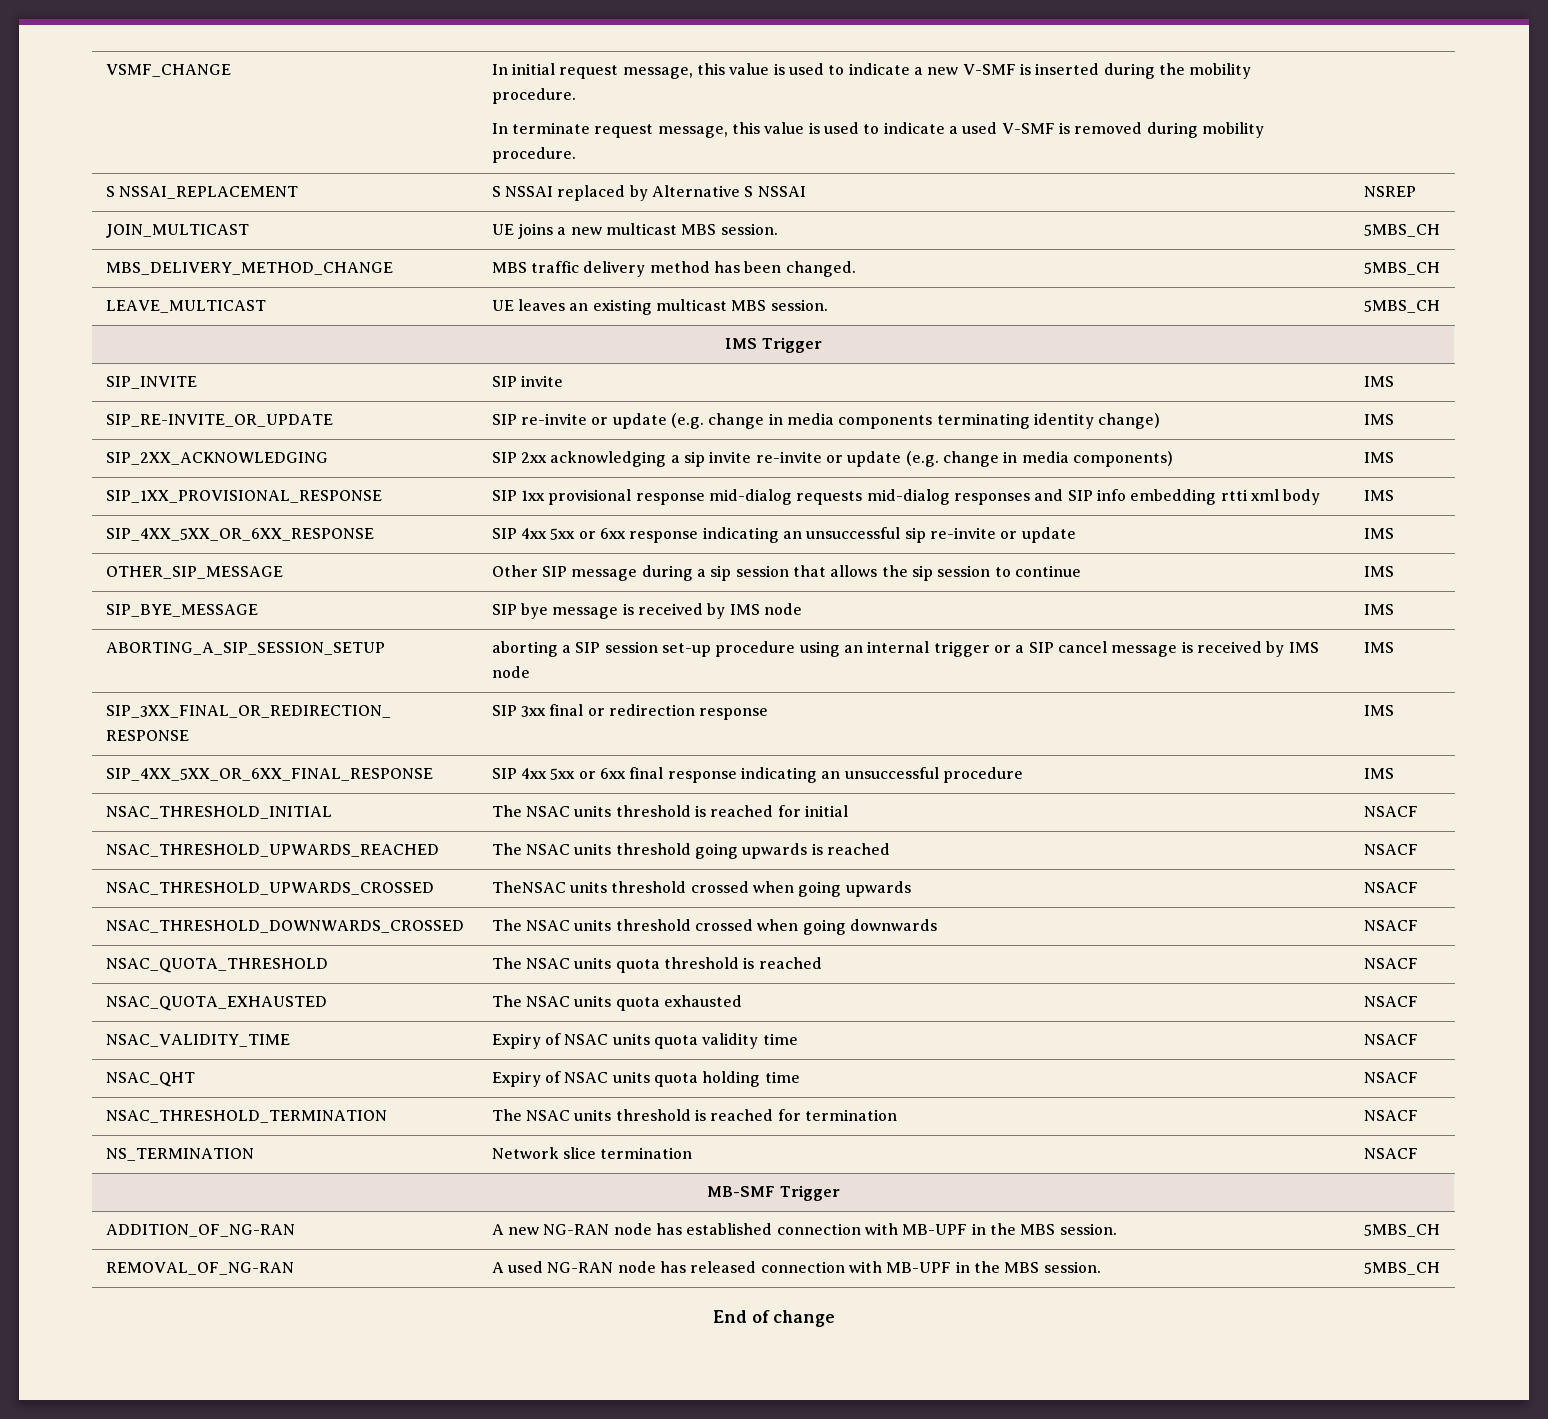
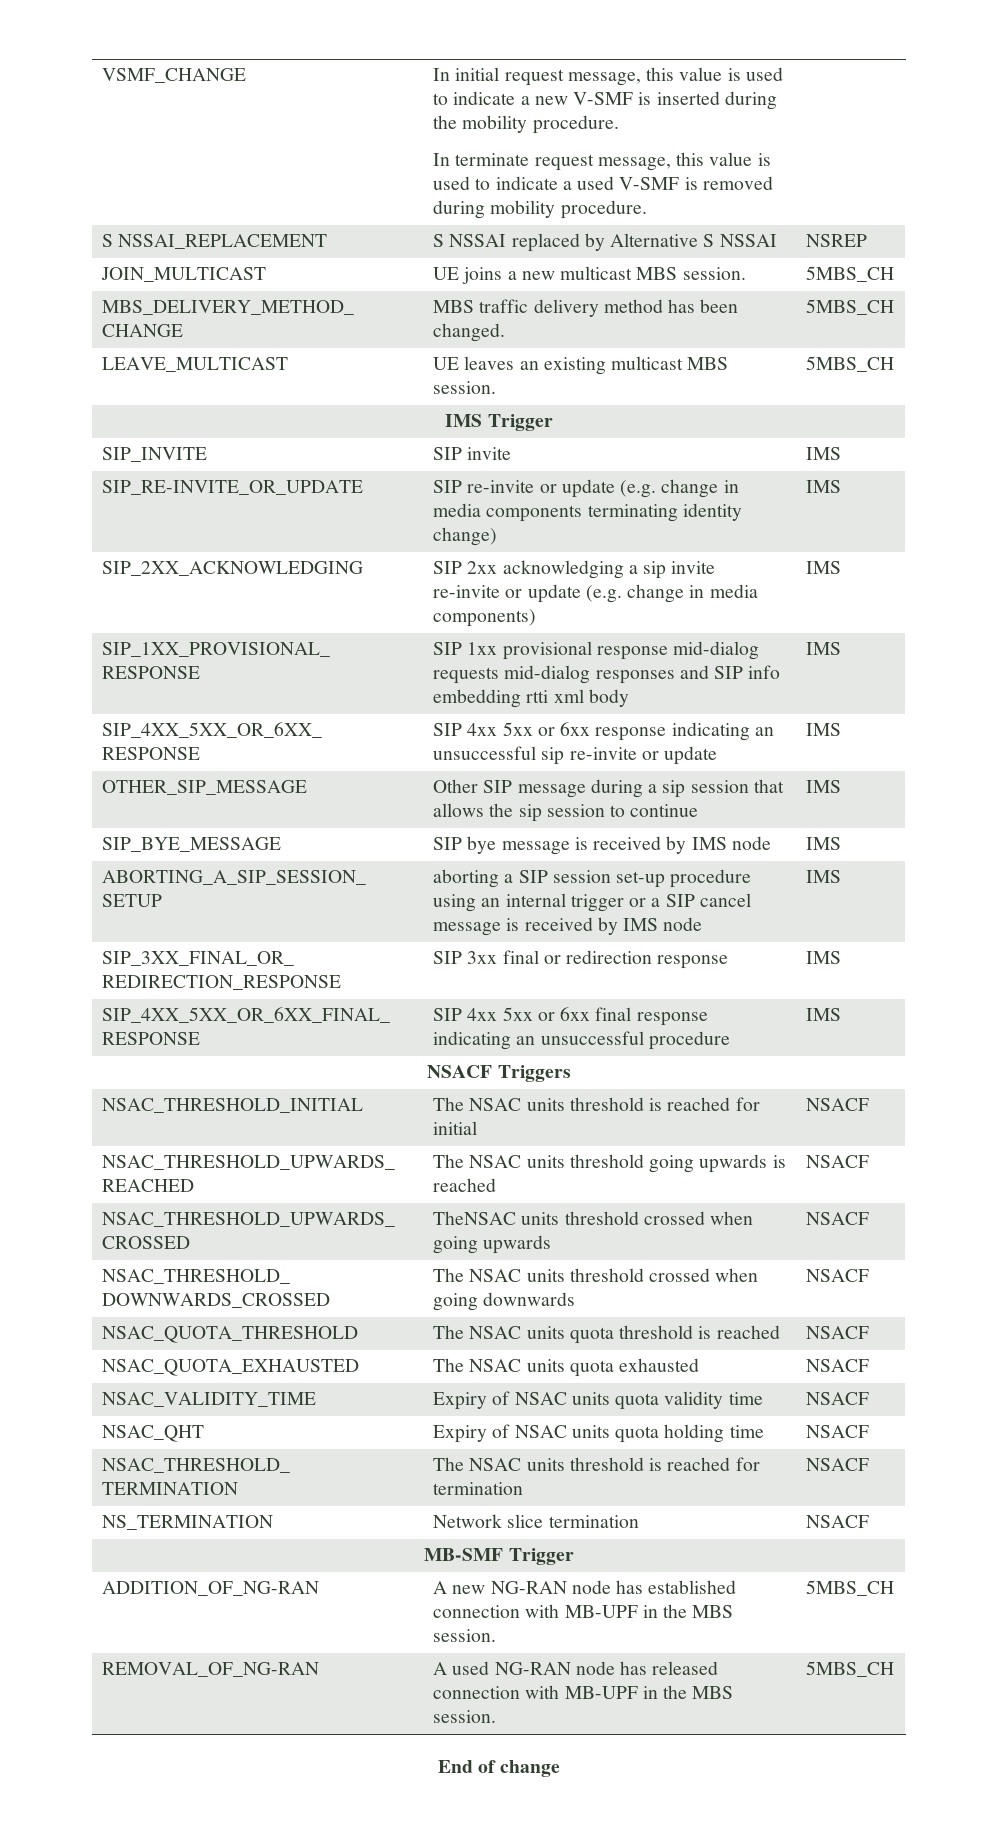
+ NSACF Triggers

